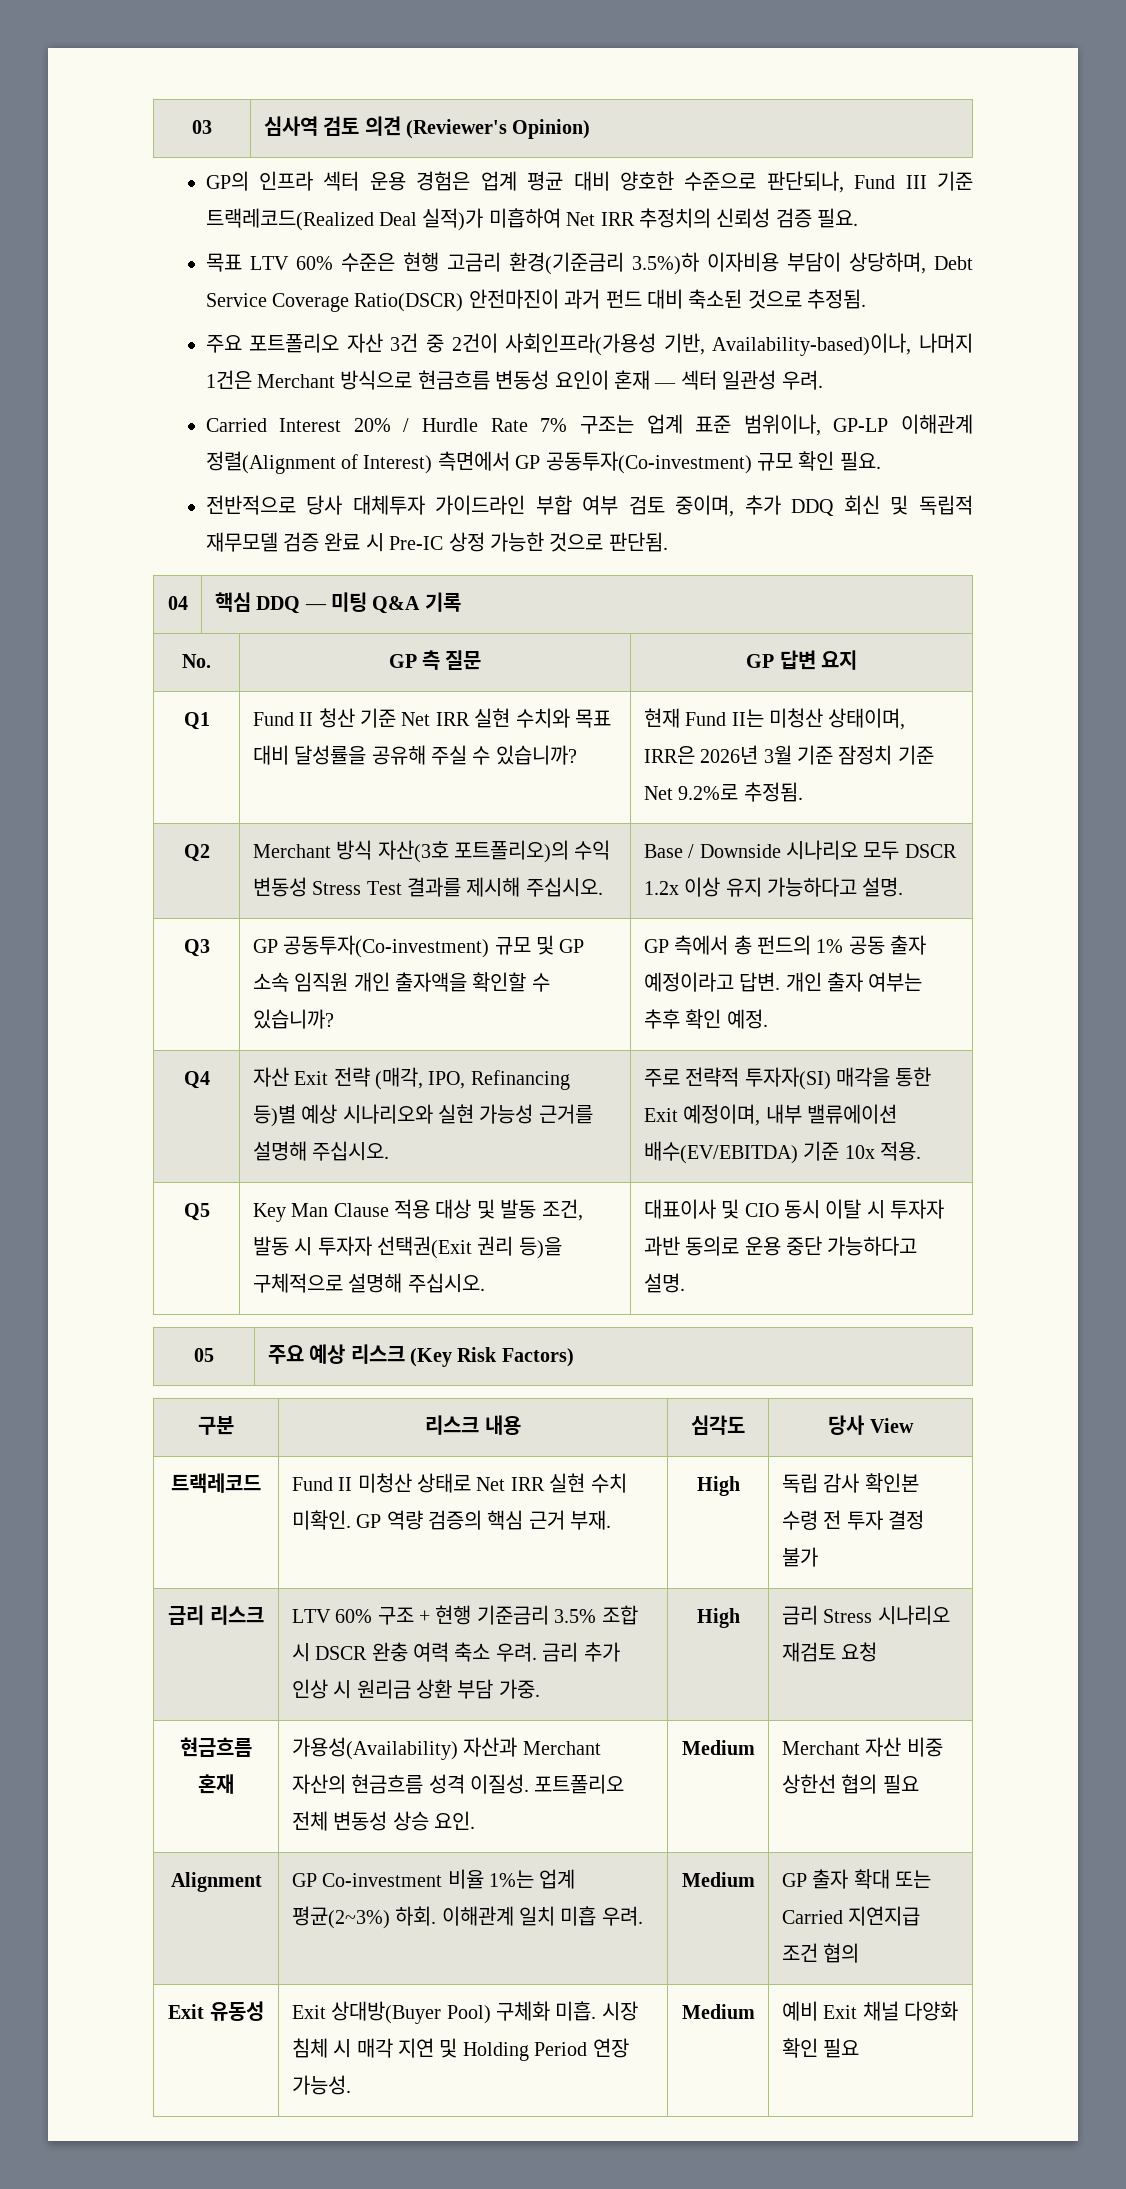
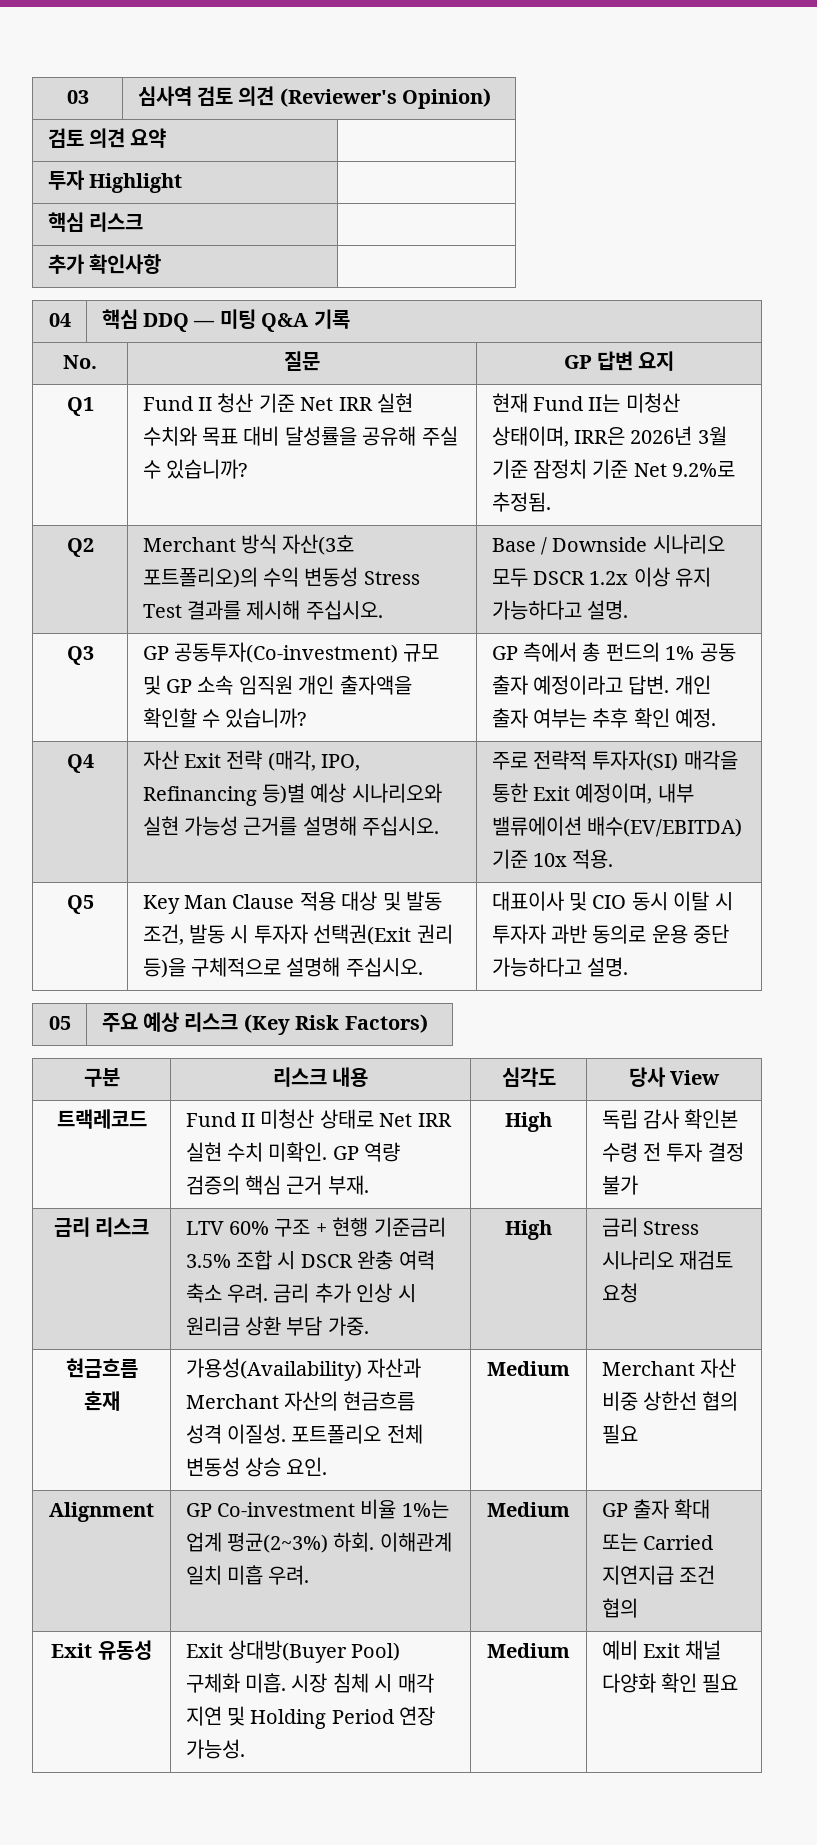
- GP의 인프라 섹터 운용 경험은 업계 평균 대비 양호한 수준으로 판단되나, Fund III 기준 트랙레코드(Realized Deal 실적)가 미흡하여 Net IRR 추정치의 신뢰성 검증 필요.
- 목표 LTV 60% 수준은 현행 고금리 환경(기준금리 3.5%)하 이자비용 부담이 상당하며, Debt Service Coverage Ratio(DSCR) 안전마진이 과거 펀드 대비 축소된 것으로 추정됨.
- 주요 포트폴리오 자산 3건 중 2건이 사회인프라(가용성 기반, Availability-based)이나, 나머지 1건은 Merchant 방식으로 현금흐름 변동성 요인이 혼재 — 섹터 일관성 우려.
- Carried Interest 20% / Hurdle Rate 7% 구조는 업계 표준 범위이나, GP-LP 이해관계 정렬(Alignment of Interest) 측면에서 GP 공동투자(Co-investment) 규모 확인 필요.
- 전반적으로 당사 대체투자 가이드라인 부합 여부 검토 중이며, 추가 DDQ 회신 및 독립적 재무모델 검증 완료 시 Pre-IC 상정 가능한 것으로 판단됨.
+ 검토 의견 요약 |
+ 투자 Highlight |
+ 핵심 리스크 |
+ 추가 확인사항 |
- No. | GP 측 질문 | GP 답변 요지
+ No. | 질문 | GP 답변 요지

